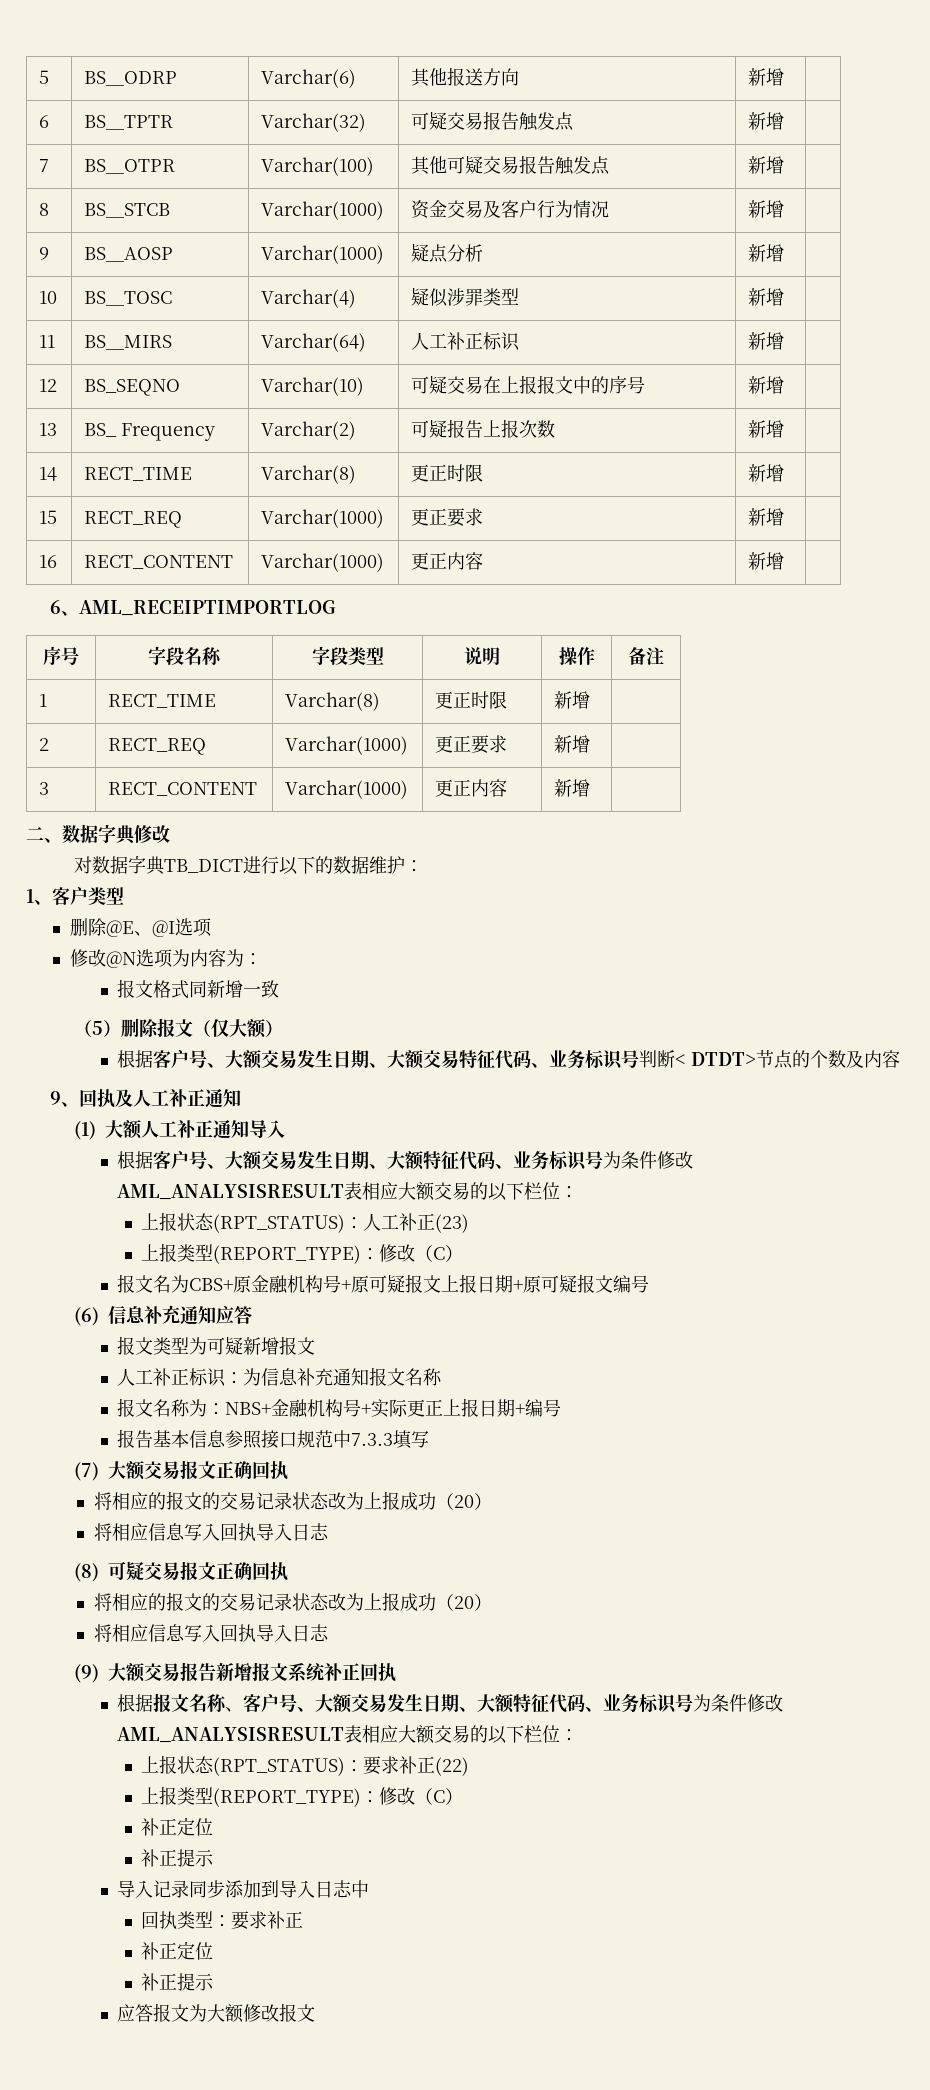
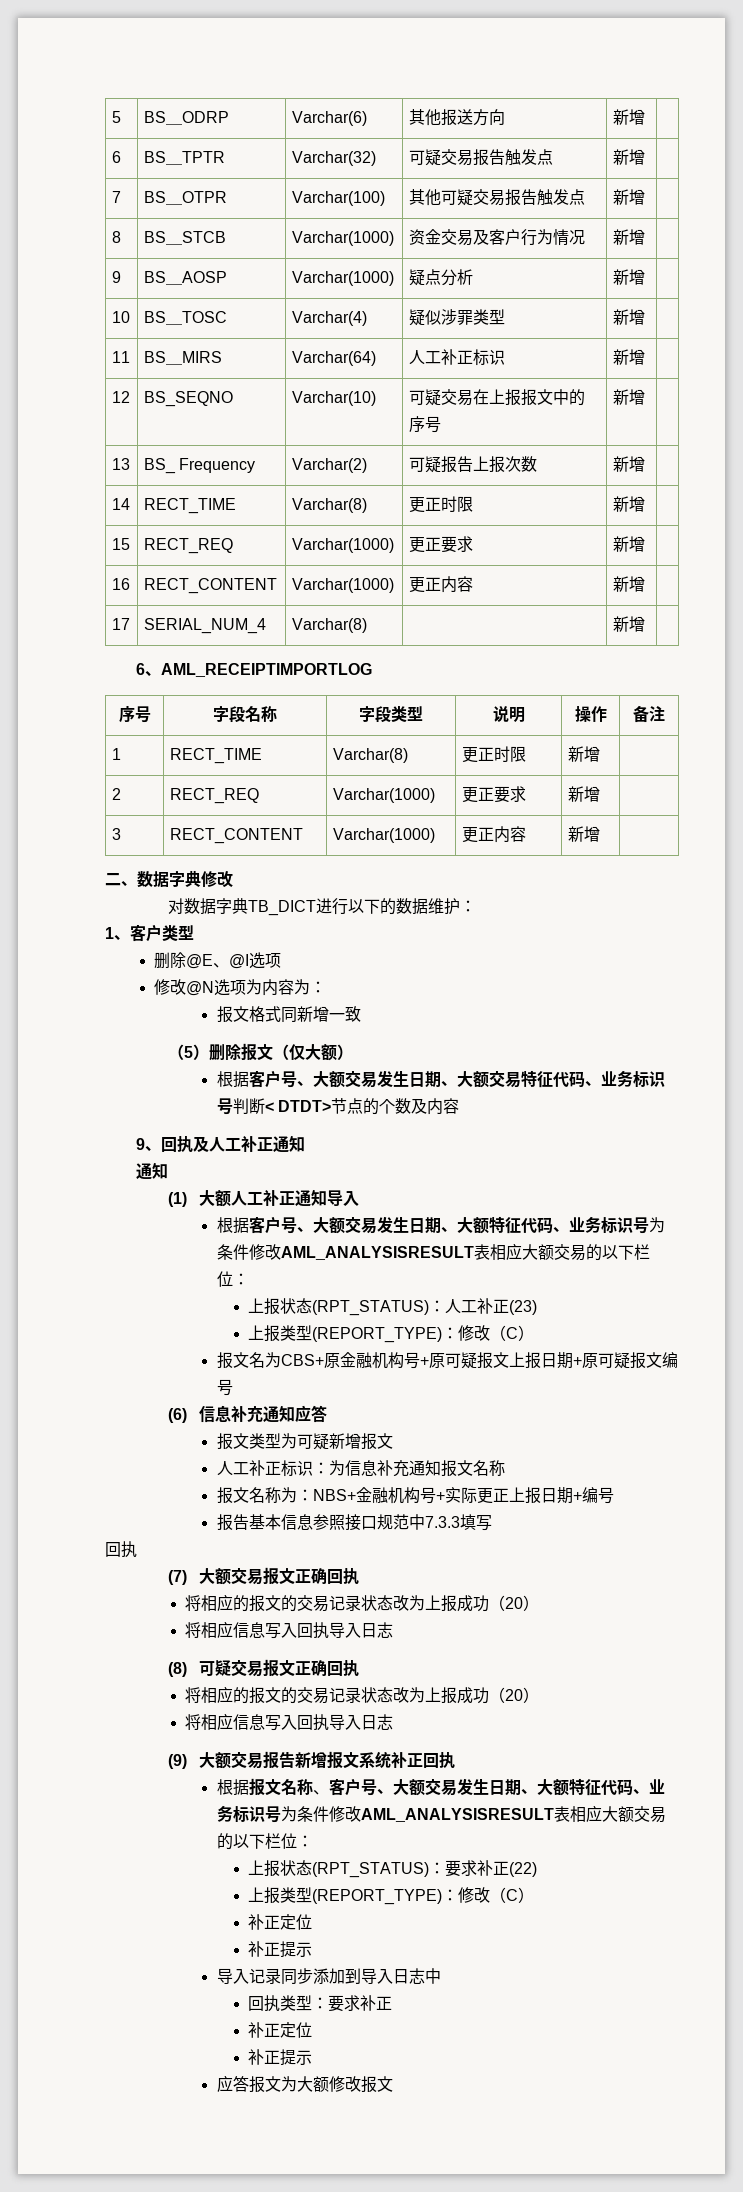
+ 17 | SERIAL_NUM_4 | Varchar(8) | | 新增 |
  9、回执及人工补正通知
+ 通知
  报告基本信息参照接口规范中7.3.3填写
+ 回执

